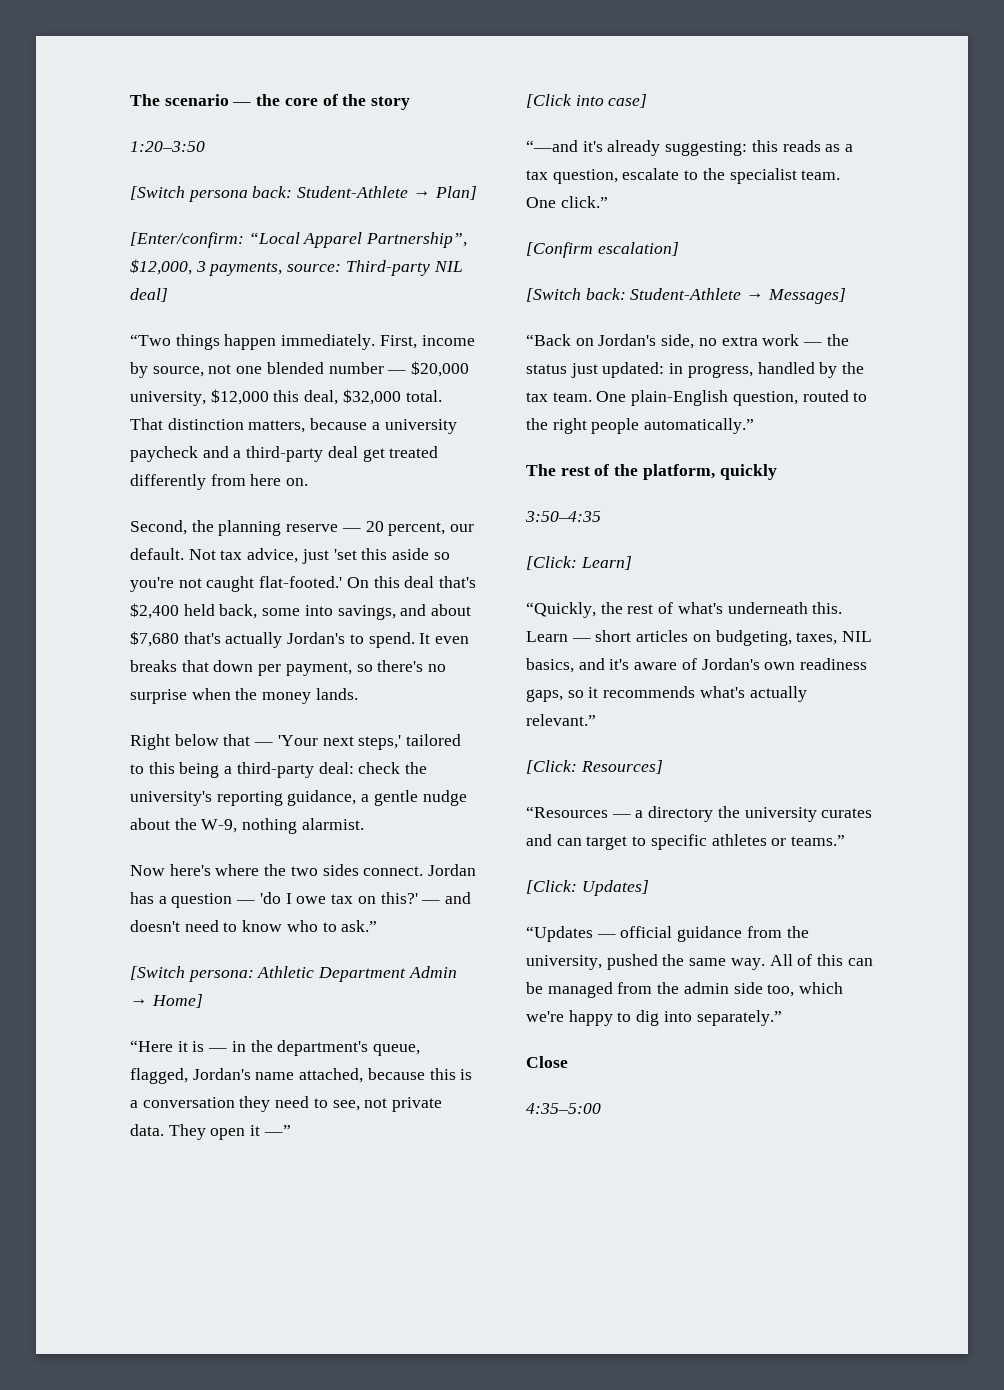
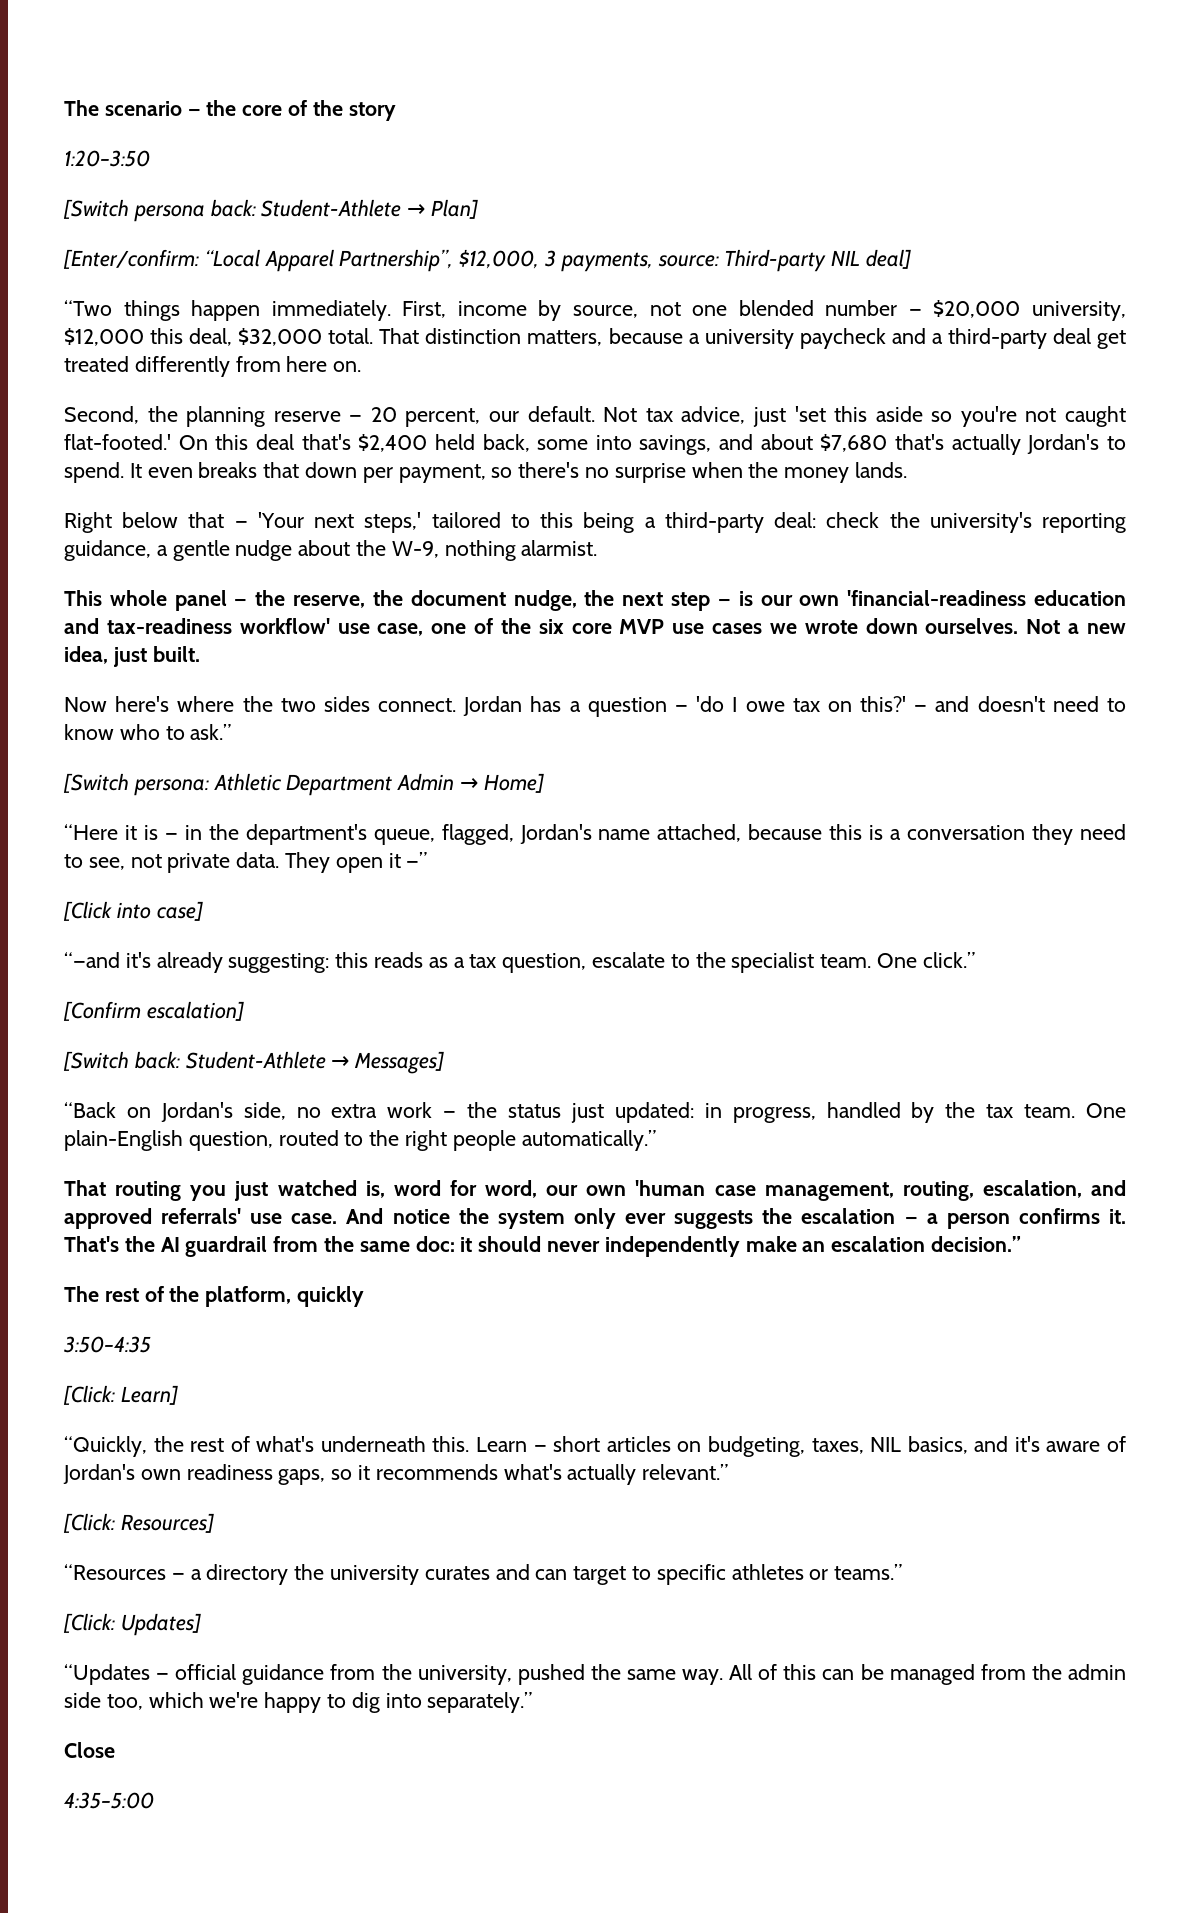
+ This whole panel — the reserve, the document nudge, the next step — is our own 'financial-readiness education and tax-readiness workflow' use case, one of the six core MVP use cases we wrote down ourselves. Not a new idea, just built.
+ That routing you just watched is, word for word, our own 'human case management, routing, escalation, and approved referrals' use case. And notice the system only ever suggests the escalation — a person confirms it. That's the AI guardrail from the same doc: it should never independently make an escalation decision.”

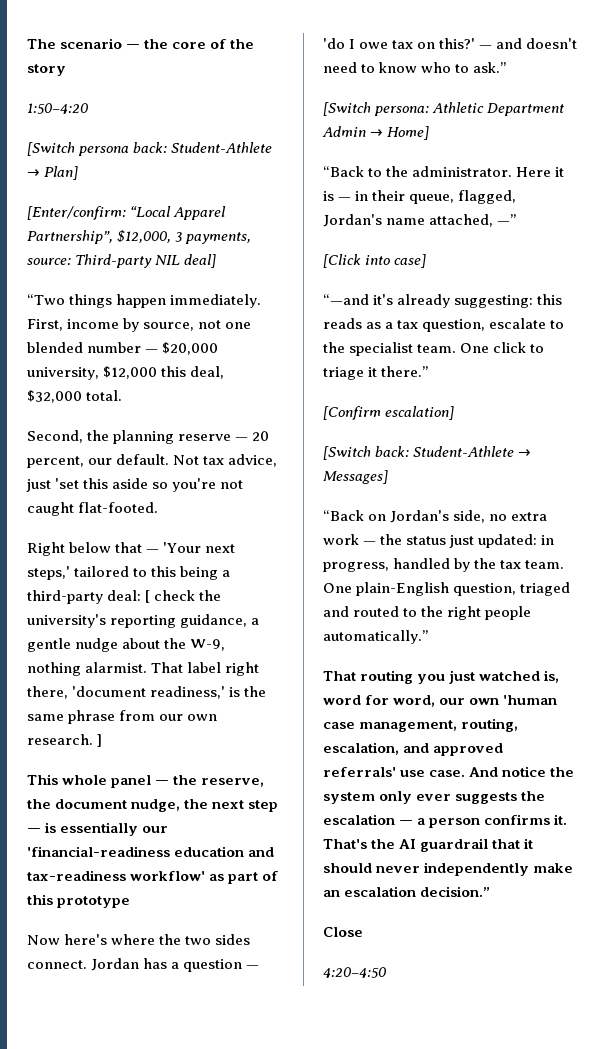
- 1:20–3:50
+ 1:50–4:20
- That distinction matters, because a university paycheck and a third-party deal get treated differently from here on.
- Not tax advice, just 'set this aside so you're not caught flat-footed.' On this deal that's $2,400 held back, some into savings, and about $7,680 that's actually Jordan's to spend. It even breaks that down per payment, so there's no surprise when the money lands.
+ Not tax advice, just 'set this aside so you're not caught flat-footed.
- Right below that — 'Your next steps,' tailored to this being a third-party deal: check the university's reporting guidance, a gentle nudge about the W-9, nothing alarmist.
+ Right below that — 'Your next steps,' tailored to this being a third-party deal: [ check the university's reporting guidance, a gentle nudge about the W-9, nothing alarmist. That label right there, 'document readiness,' is the same phrase from our own research. ]
- This whole panel — the reserve, the document nudge, the next step — is our own 'financial-readiness education and tax-readiness workflow' use case, one of the six core MVP use cases we wrote down ourselves. Not a new idea, just built.
+ This whole panel — the reserve, the document nudge, the next step — is essentially our 'financial-readiness education and tax-readiness workflow' as part of this prototype
- “Here it is — in the department's queue, flagged, Jordan's name attached, because this is a conversation they need to see, not private data. They open it —”
+ “Back to the administrator. Here it is — in their queue, flagged, Jordan's name attached, —”
- One click.”
+ One click to triage it there.”
- One plain-English question, routed to the right people automatically.”
+ One plain-English question, triaged and routed to the right people automatically.”
- That's the AI guardrail from the same doc: it should never independently make an escalation decision.”
+ That's the AI guardrail that it should never independently make an escalation decision.”
- The rest of the platform, quickly
- 3:50–4:35
- [Click: Learn]
- “Quickly, the rest of what's underneath this. Learn — short articles on budgeting, taxes, NIL basics, and it's aware of Jordan's own readiness gaps, so it recommends what's actually relevant.”
- [Click: Resources]
- “Resources — a directory the university curates and can target to specific athletes or teams.”
- [Click: Updates]
- “Updates — official guidance from the university, pushed the same way. All of this can be managed from the admin side too, which we're happy to dig into separately.”
- 4:35–5:00
+ 4:20–4:50

